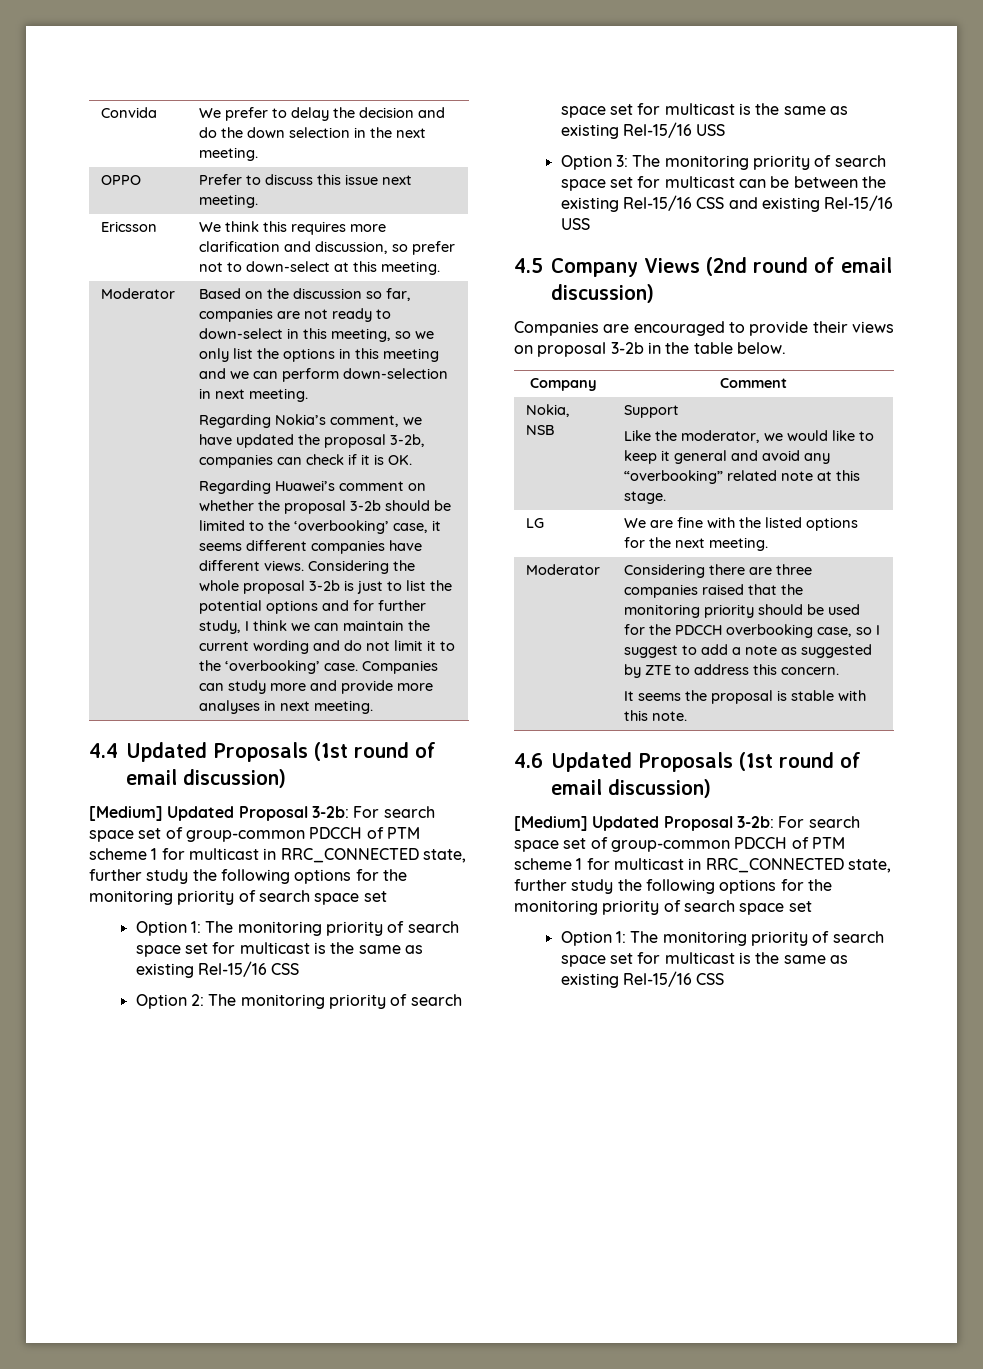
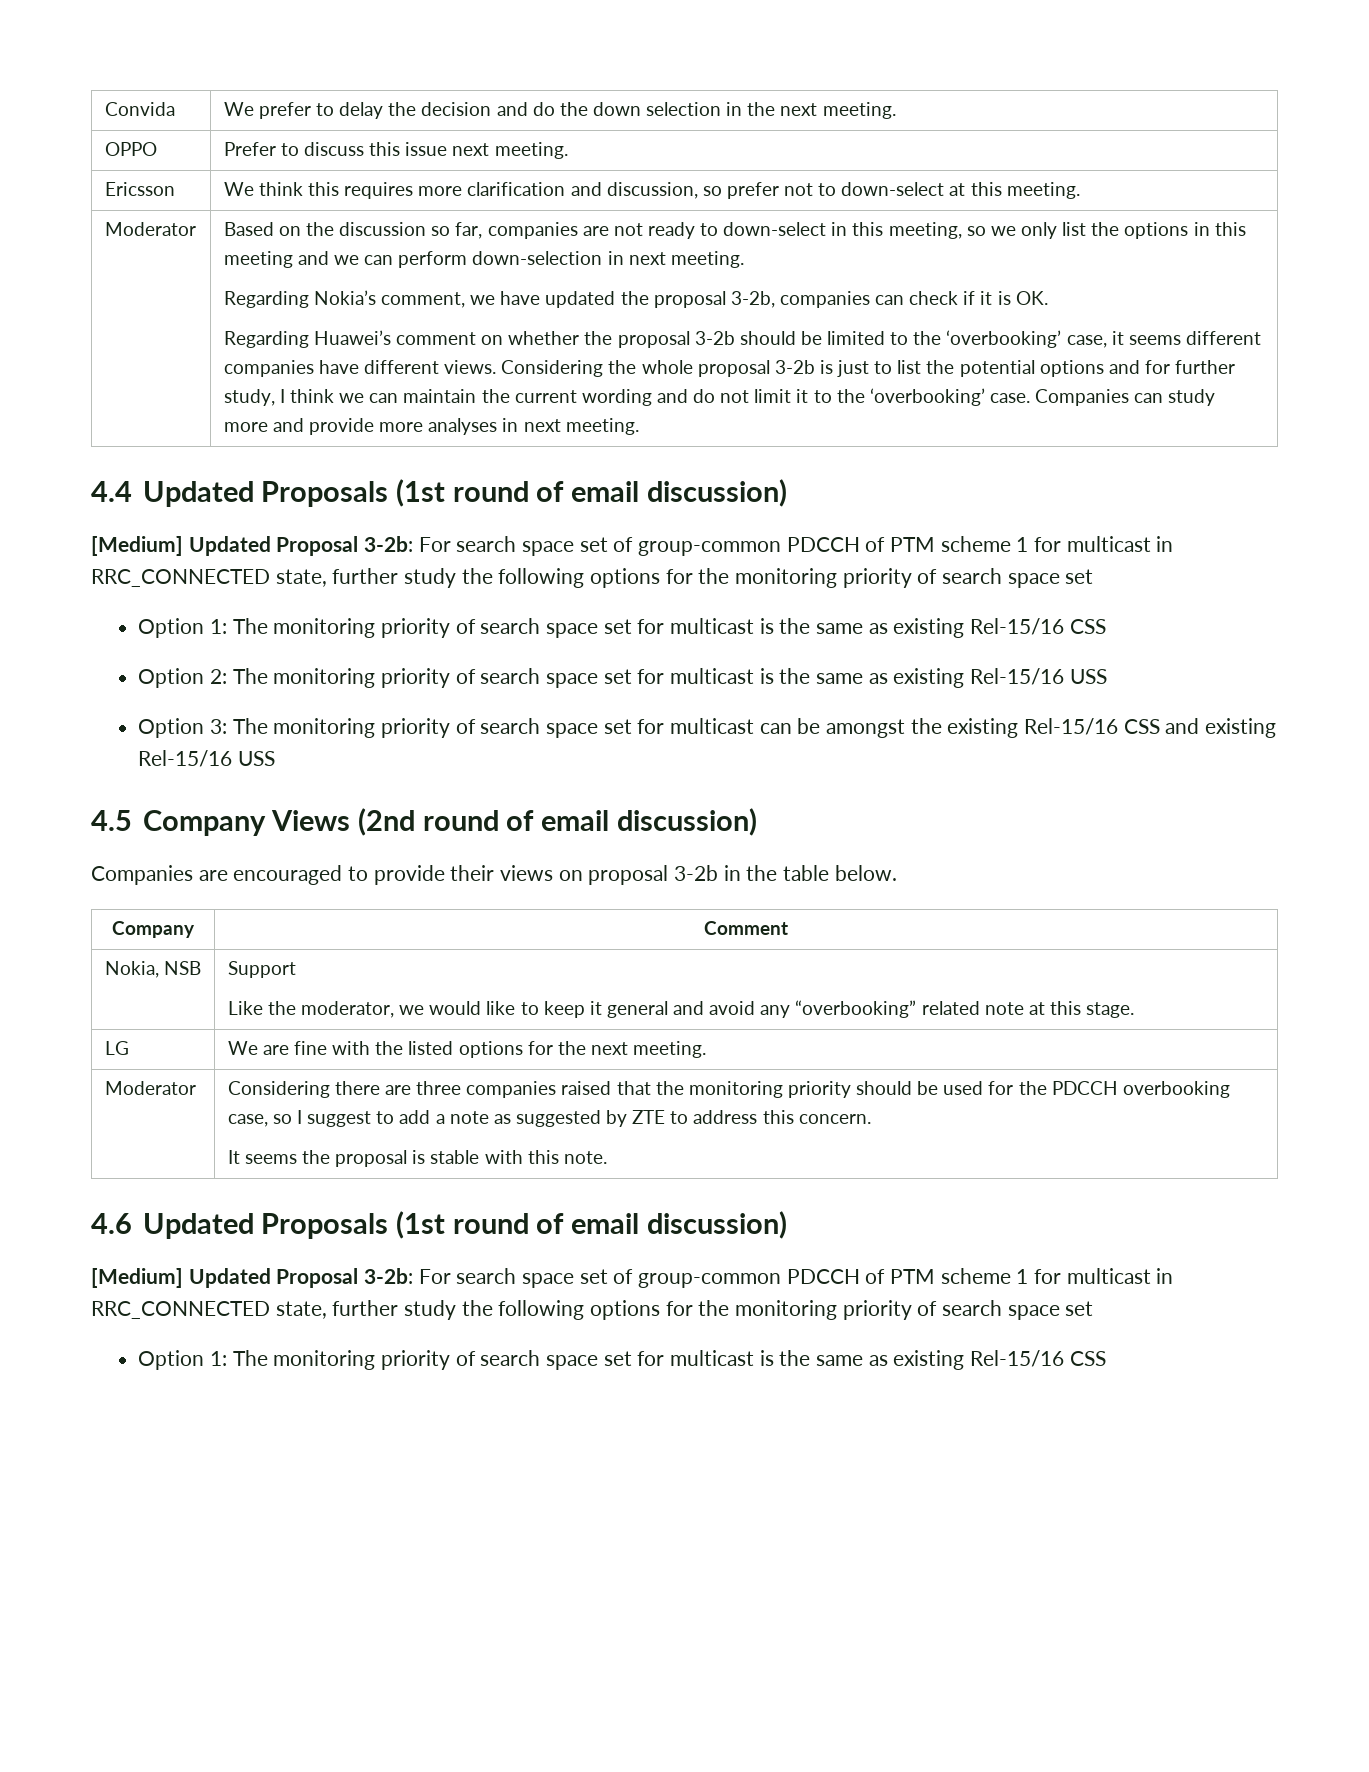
- Option 3: The monitoring priority of search space set for multicast can be between the existing Rel-15/16 CSS and existing Rel-15/16 USS
+ Option 3: The monitoring priority of search space set for multicast can be amongst the existing Rel-15/16 CSS and existing Rel-15/16 USS

